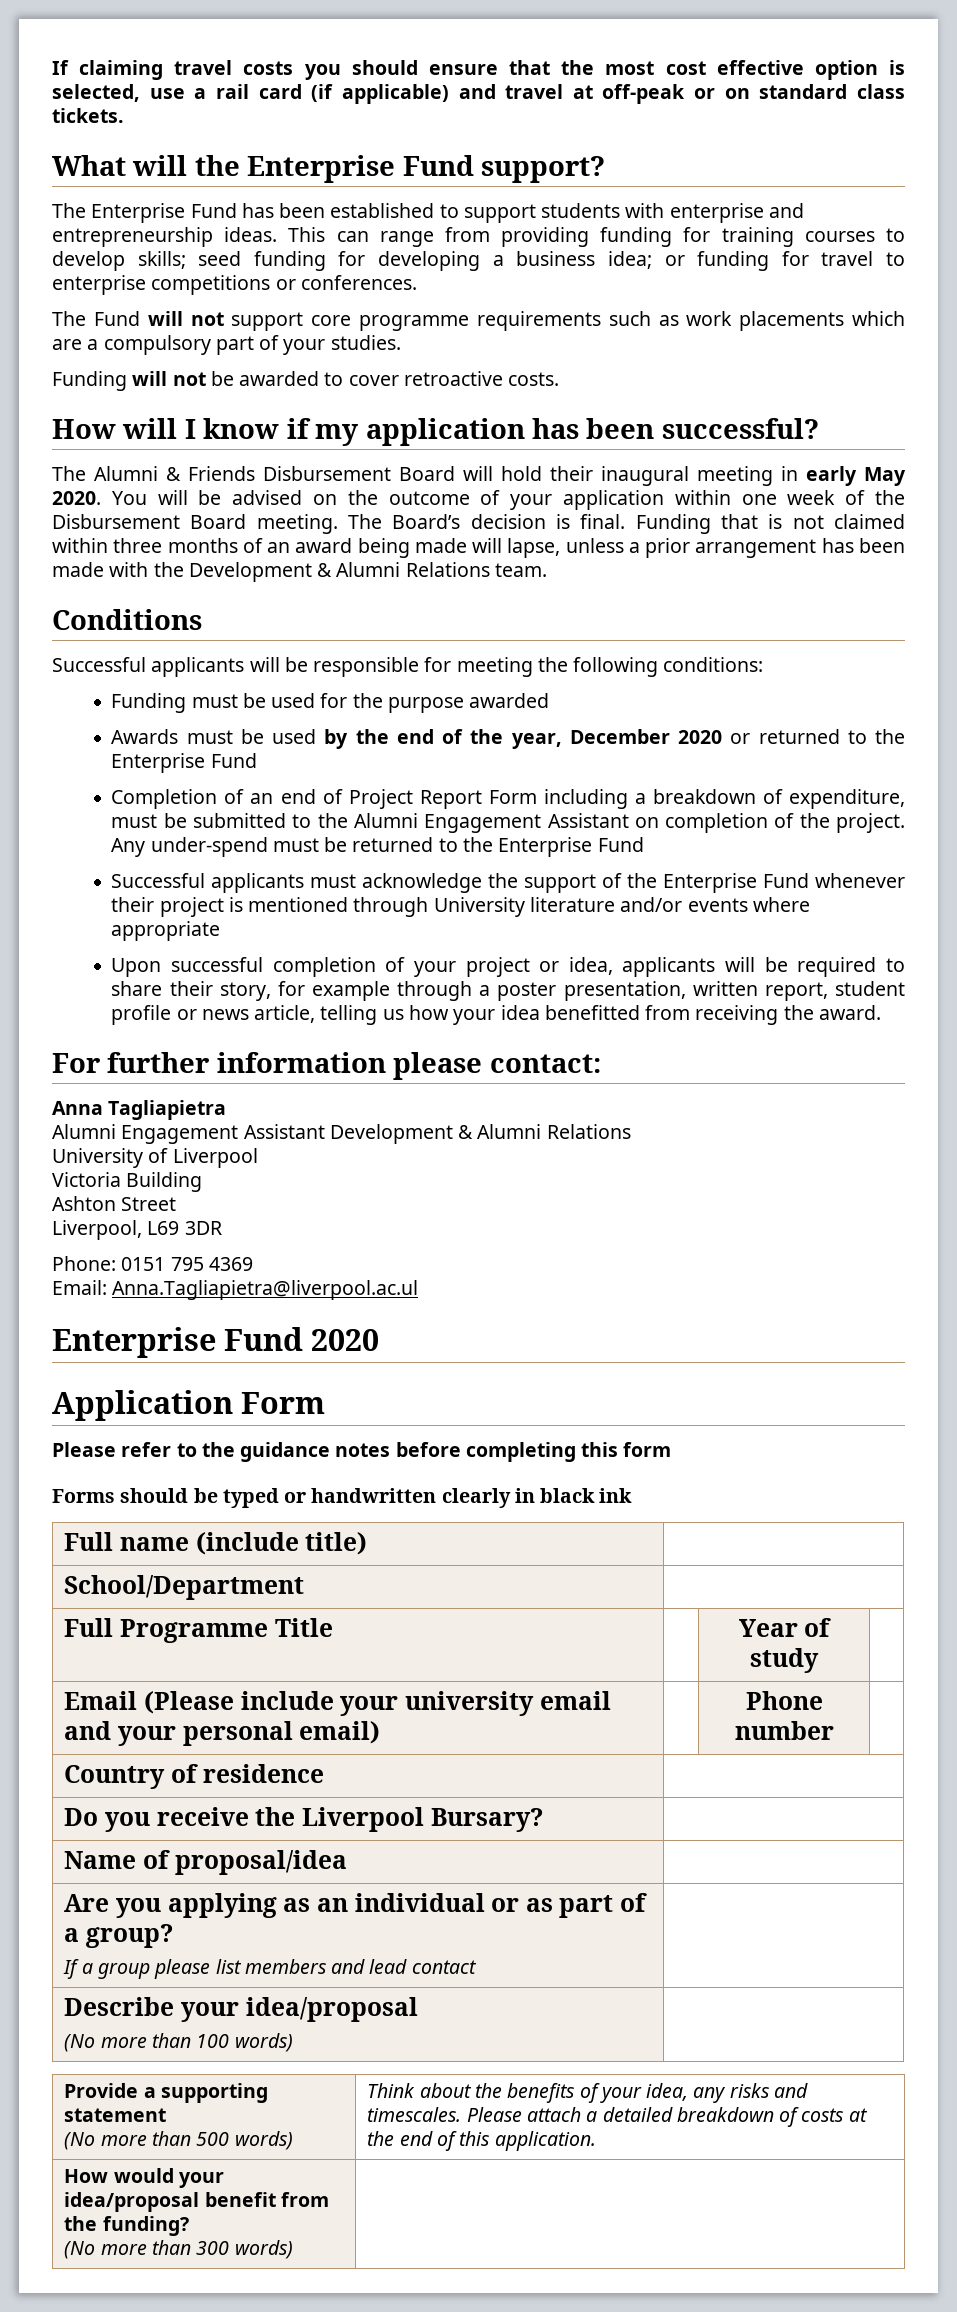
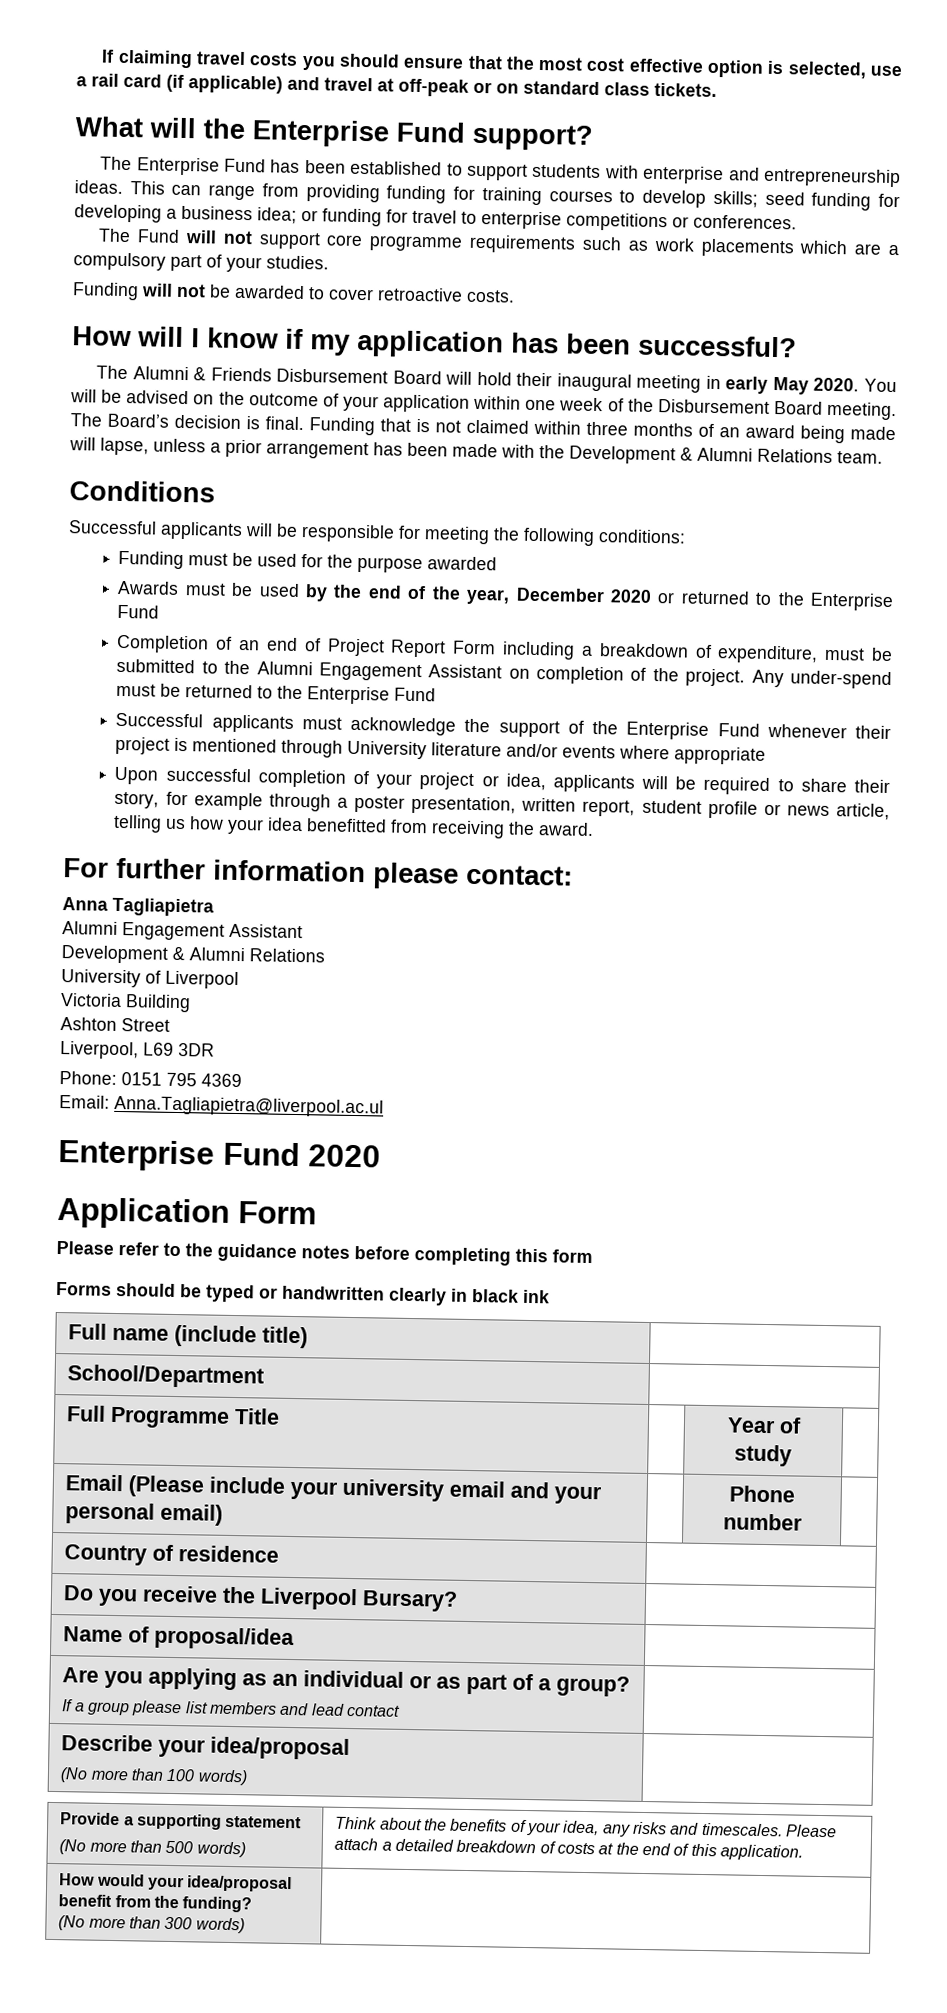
  Anna Tagliapietra
- Alumni Engagement Assistant Development & Alumni Relations
+ Alumni Engagement Assistant
+ Development & Alumni Relations

